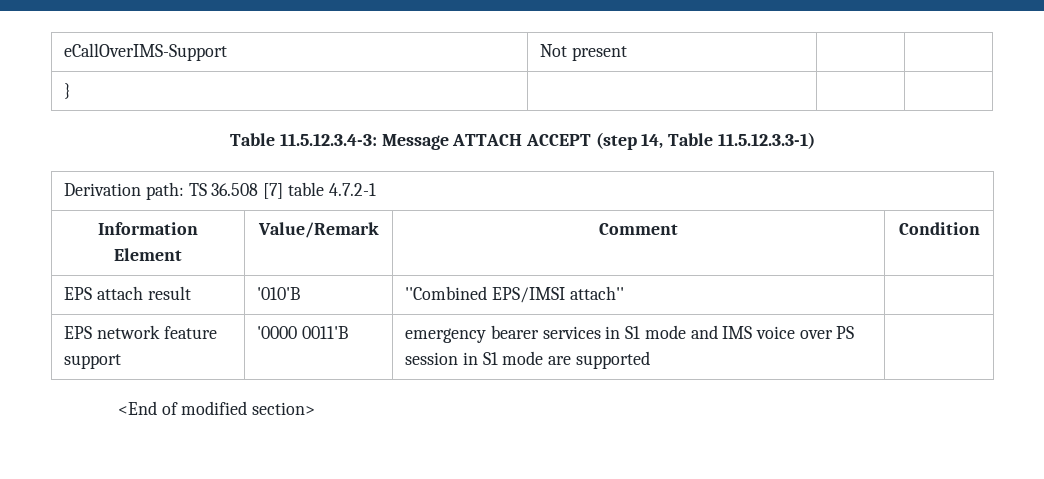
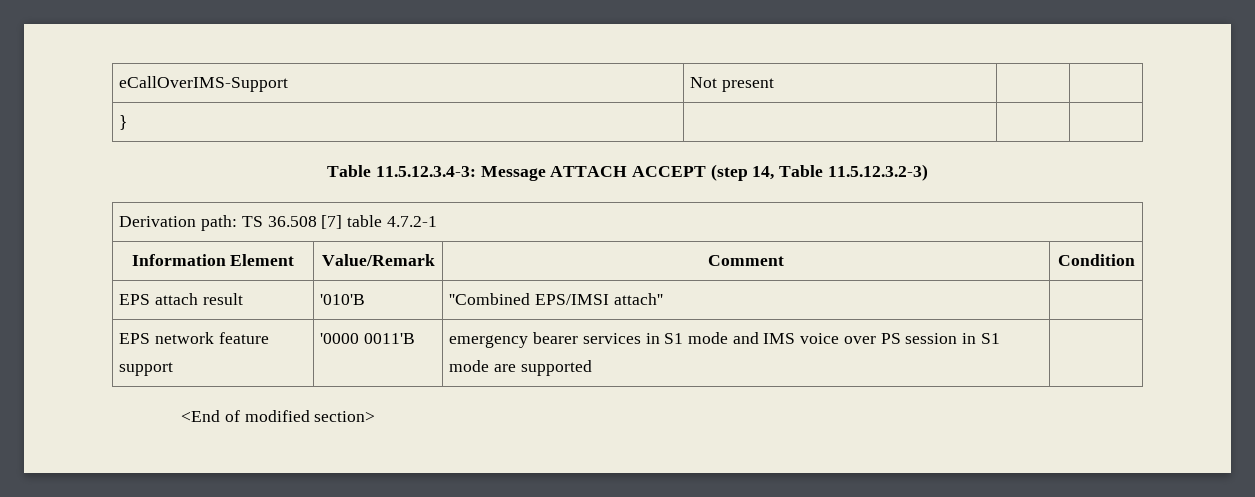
- Table 11.5.12.3.4-3: Message ATTACH ACCEPT (step 14, Table 11.5.12.3.3-1)
+ Table 11.5.12.3.4-3: Message ATTACH ACCEPT (step 14, Table 11.5.12.3.2-3)

